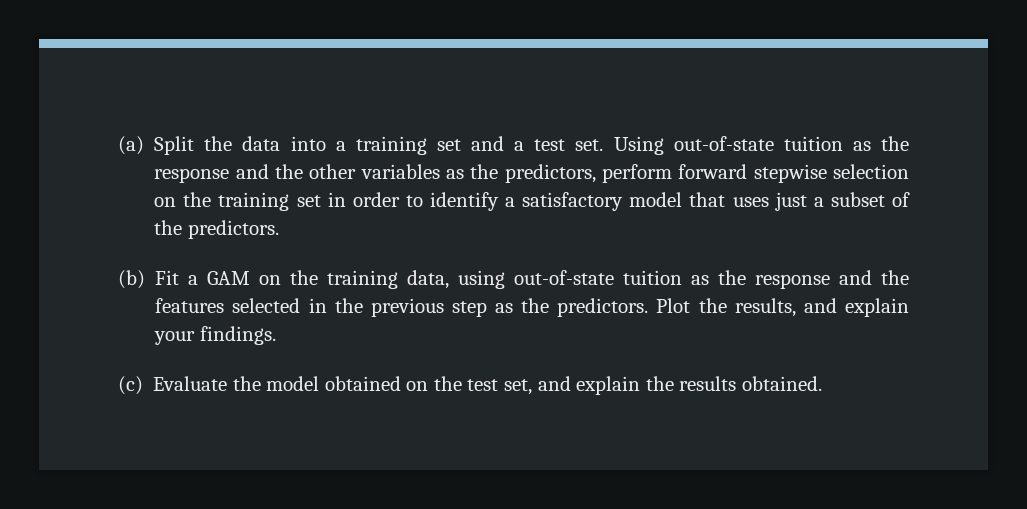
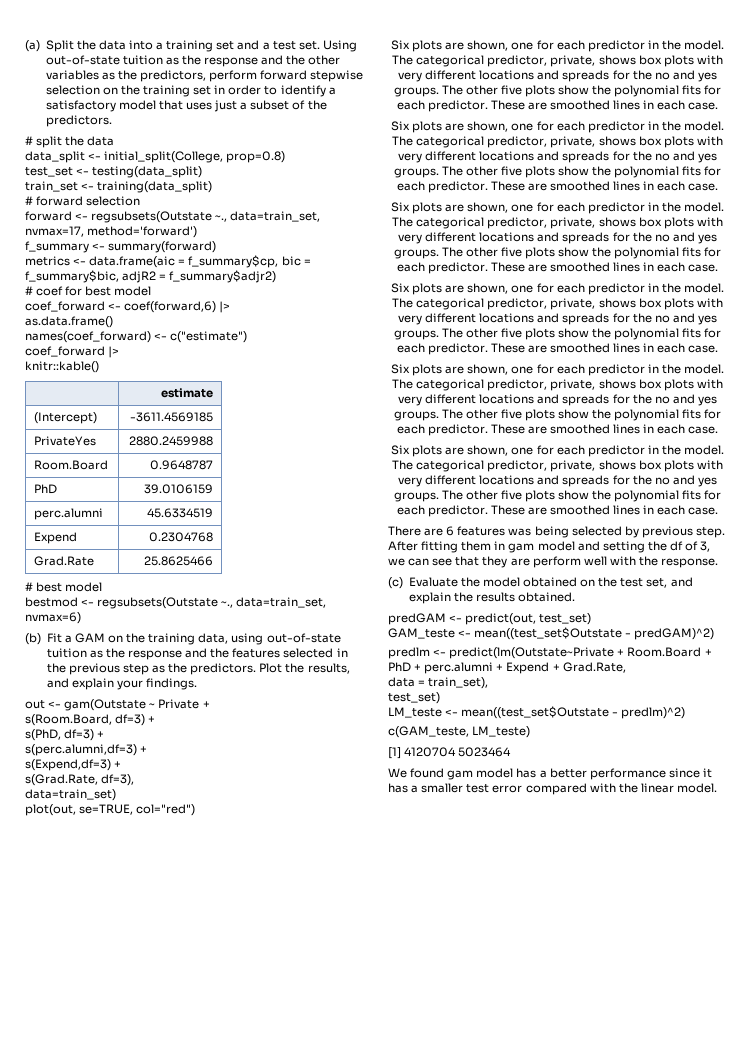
+ # split the data
+ data_split <- initial_split(College, prop=0.8)
+ test_set <- testing(data_split)
+ train_set <- training(data_split)
+ # forward selection
+ forward <- regsubsets(Outstate ~., data=train_set, nvmax=17, method='forward')
+ f_summary <- summary(forward)
+ metrics <- data.frame(aic = f_summary$cp, bic = f_summary$bic, adjR2 = f_summary$adjr2)
+ # coef for best model
+ coef_forward <- coef(forward,6) |>
+ as.data.frame()
+ names(coef_forward) <- c("estimate")
+ coef_forward |>
+ knitr::kable()
+ | estimate
+ (Intercept) | -3611.4569185
+ PrivateYes | 2880.2459988
+ Room.Board | 0.9648787
+ PhD | 39.0106159
+ perc.alumni | 45.6334519
+ Expend | 0.2304768
+ Grad.Rate | 25.8625466
+ # best model
+ bestmod <- regsubsets(Outstate ~., data=train_set, nvmax=6)
+ out <- gam(Outstate ~ Private +
+ s(Room.Board, df=3) +
+ s(PhD, df=3) +
+ s(perc.alumni,df=3) +
+ s(Expend,df=3) +
+ s(Grad.Rate, df=3),
+ data=train_set)
+ plot(out, se=TRUE, col="red")
+ Six plots are shown, one for each predictor in the model. The categorical predictor, private, shows box plots with very different locations and spreads for the no and yes groups. The other five plots show the polynomial fits for each predictor. These are smoothed lines in each case.
+ Six plots are shown, one for each predictor in the model. The categorical predictor, private, shows box plots with very different locations and spreads for the no and yes groups. The other five plots show the polynomial fits for each predictor. These are smoothed lines in each case.
+ Six plots are shown, one for each predictor in the model. The categorical predictor, private, shows box plots with very different locations and spreads for the no and yes groups. The other five plots show the polynomial fits for each predictor. These are smoothed lines in each case.
+ Six plots are shown, one for each predictor in the model. The categorical predictor, private, shows box plots with very different locations and spreads for the no and yes groups. The other five plots show the polynomial fits for each predictor. These are smoothed lines in each case.
+ Six plots are shown, one for each predictor in the model. The categorical predictor, private, shows box plots with very different locations and spreads for the no and yes groups. The other five plots show the polynomial fits for each predictor. These are smoothed lines in each case.
+ Six plots are shown, one for each predictor in the model. The categorical predictor, private, shows box plots with very different locations and spreads for the no and yes groups. The other five plots show the polynomial fits for each predictor. These are smoothed lines in each case.
+ There are 6 features was being selected by previous step. After fitting them in gam model and setting the df of 3, we can see that they are perform well with the response.
+ predGAM <- predict(out, test_set)
+ GAM_teste <- mean((test_set$Outstate - predGAM)^2)
+ predlm <- predict(lm(Outstate~Private + Room.Board + PhD + perc.alumni + Expend + Grad.Rate,
+ data = train_set),
+ test_set)
+ LM_teste <- mean((test_set$Outstate - predlm)^2)
+ c(GAM_teste, LM_teste)
+ [1] 4120704 5023464
+ We found gam model has a better performance since it has a smaller test error compared with the linear model.

